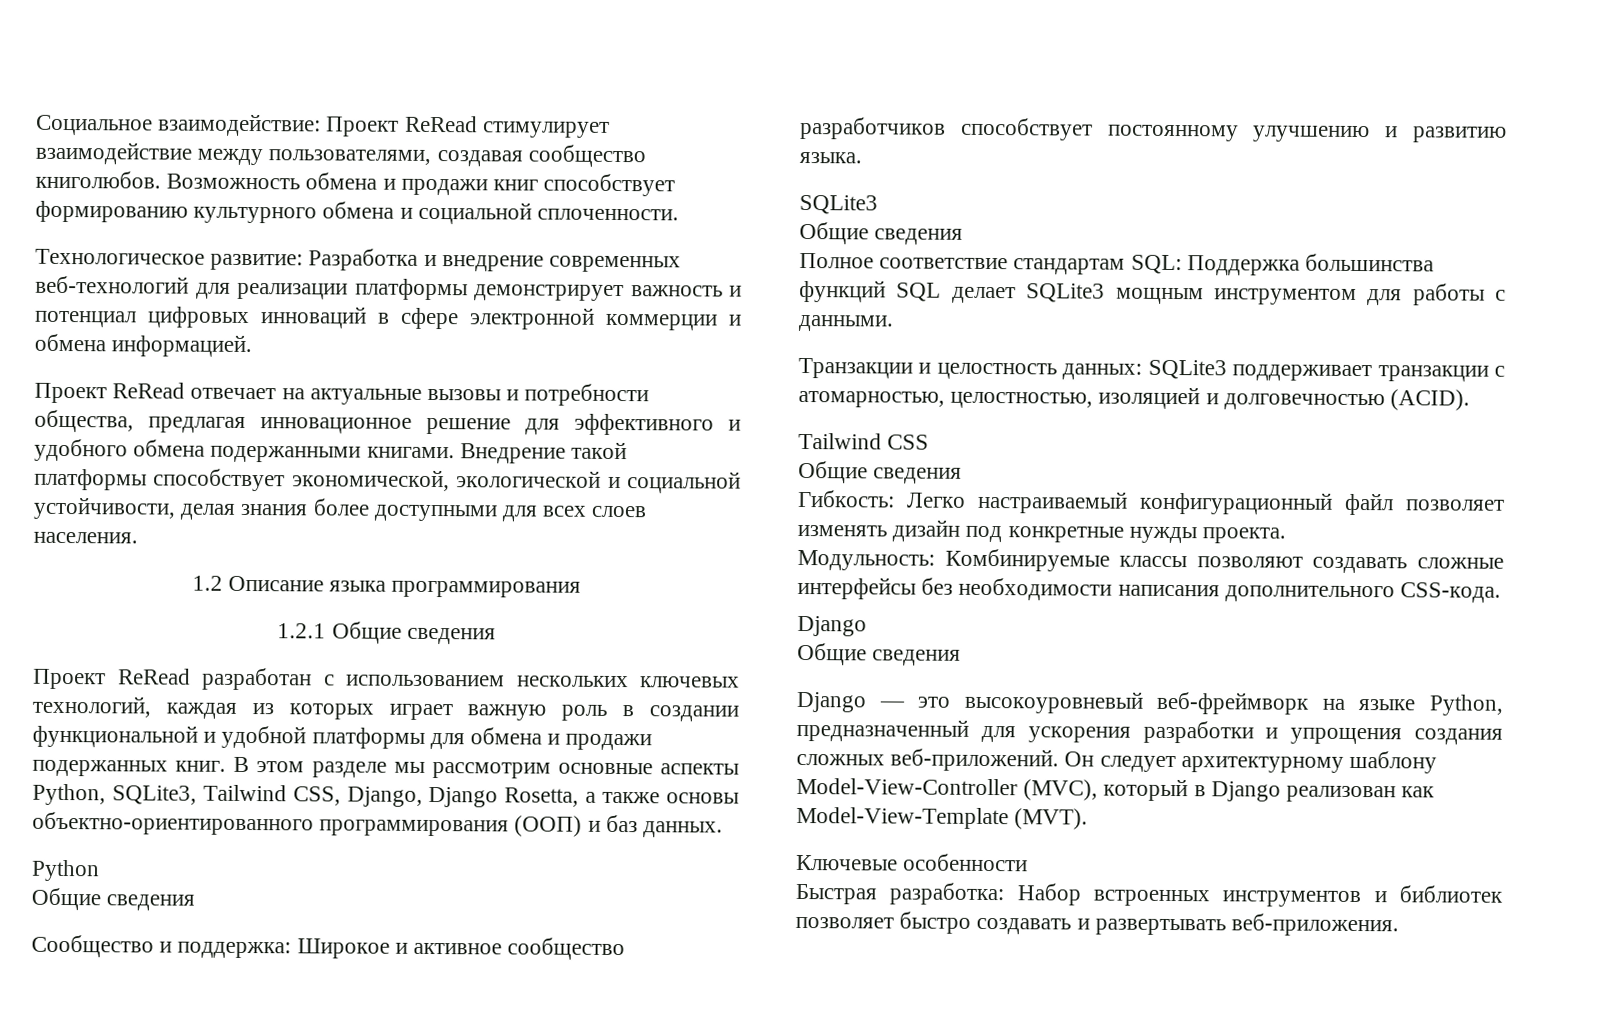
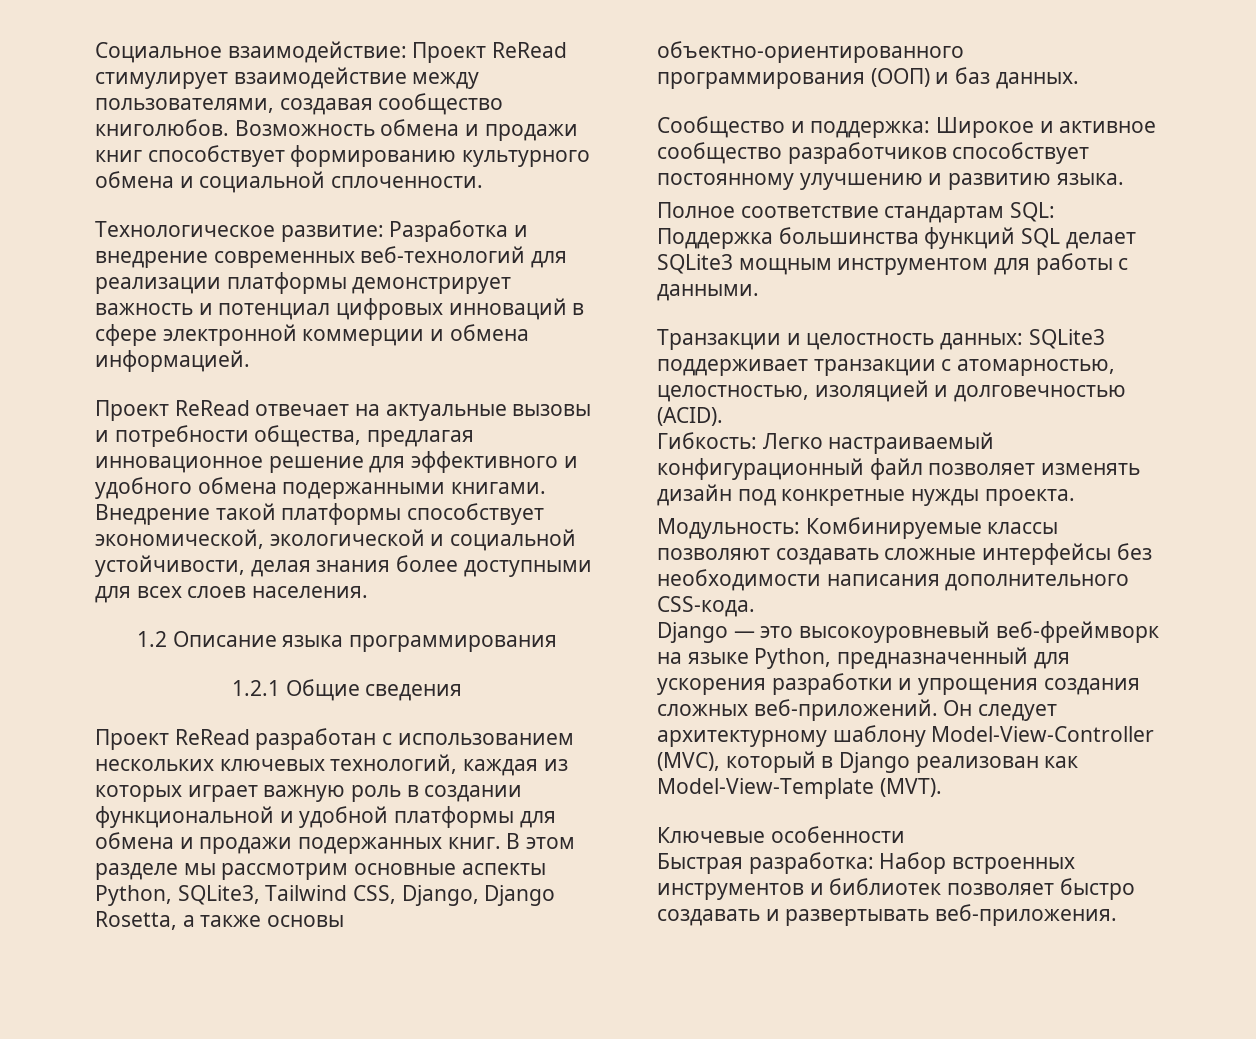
- Python
- Общие сведения
  Сообщество и поддержка: Широкое и активное сообщество разработчиков способствует постоянному улучшению и развитию языка.
- SQLite3
- Общие сведения
- Tailwind CSS
- Общие сведения
  Модульность: Комбинируемые классы позволяют создавать сложные интерфейсы без необходимости написания дополнительного CSS-кода.
- Django
- Общие сведения

